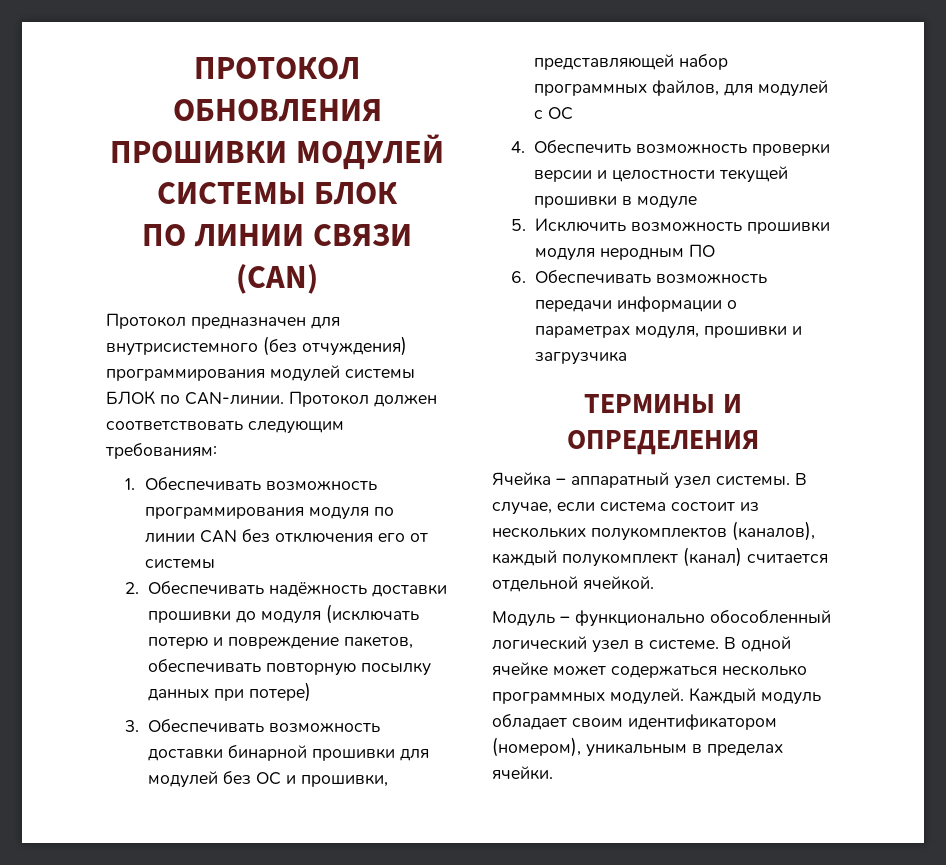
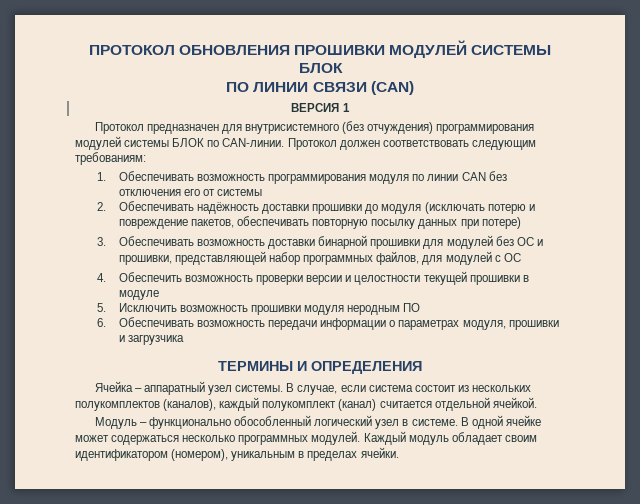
+ ВЕРСИЯ 1

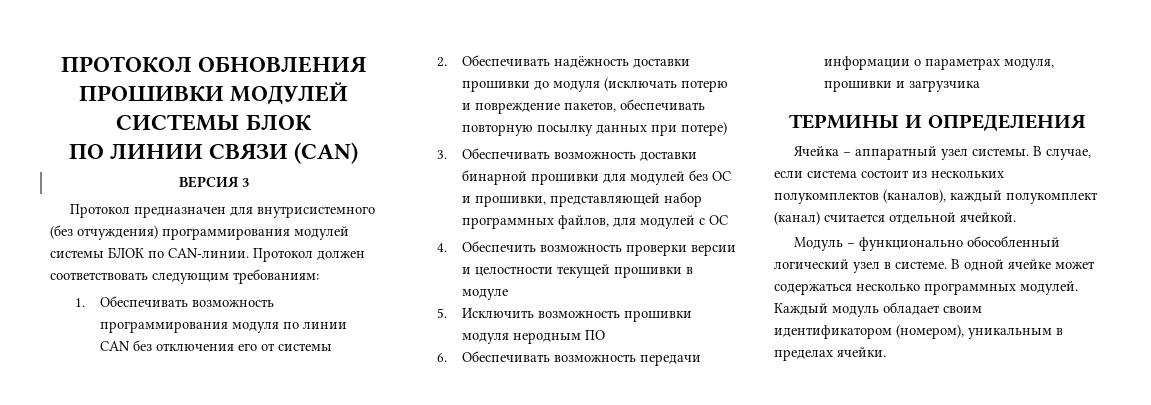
- ВЕРСИЯ 1
+ ВЕРСИЯ 3

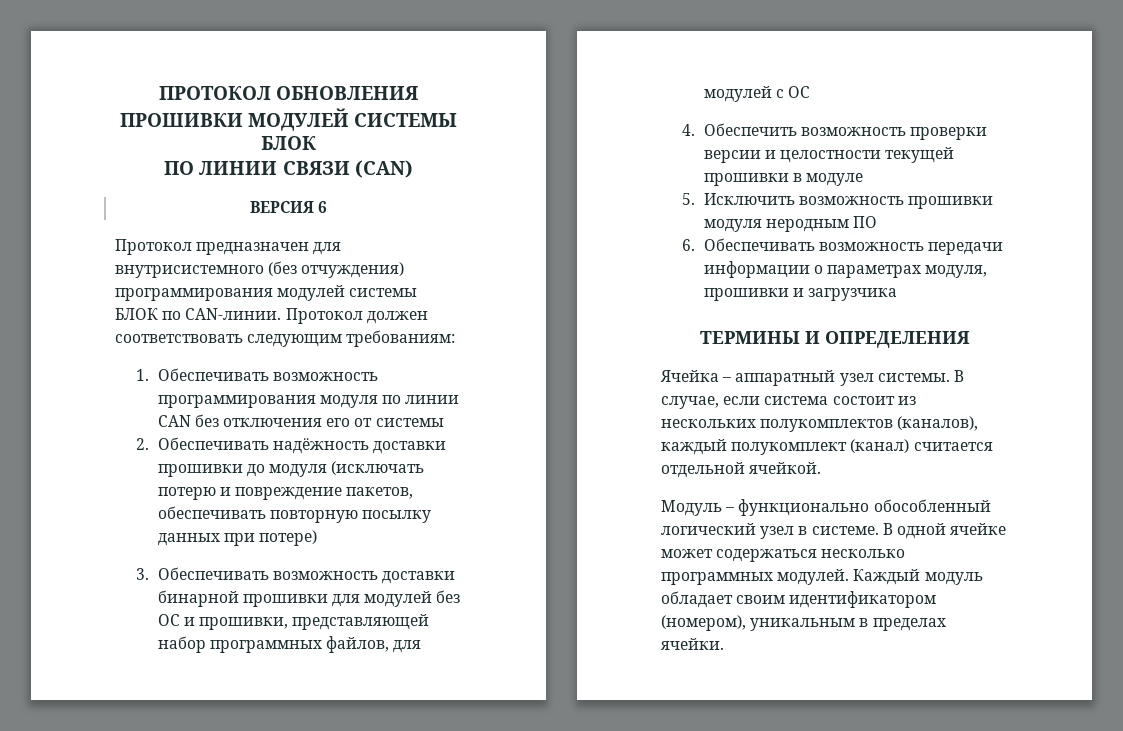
- ВЕРСИЯ 3
+ ВЕРСИЯ 6

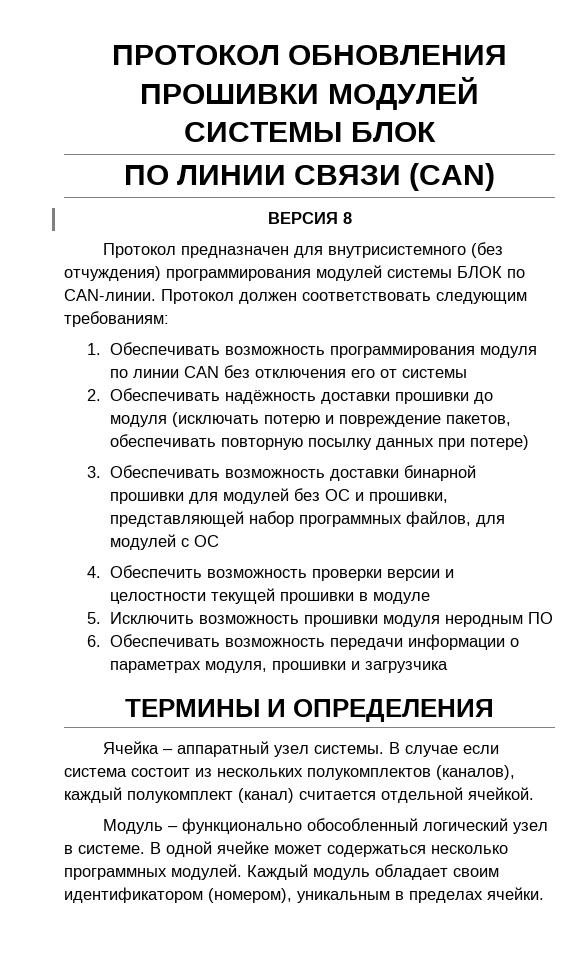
- ВЕРСИЯ 6
+ ВЕРСИЯ 8
- В случае, если система состоит из нескольких полукомплектов (каналов), каждый полукомплект (канал) считается отдельной ячейкой.
+ В случае если система состоит из нескольких полукомплектов (каналов), каждый полукомплект (канал) считается отдельной ячейкой.

